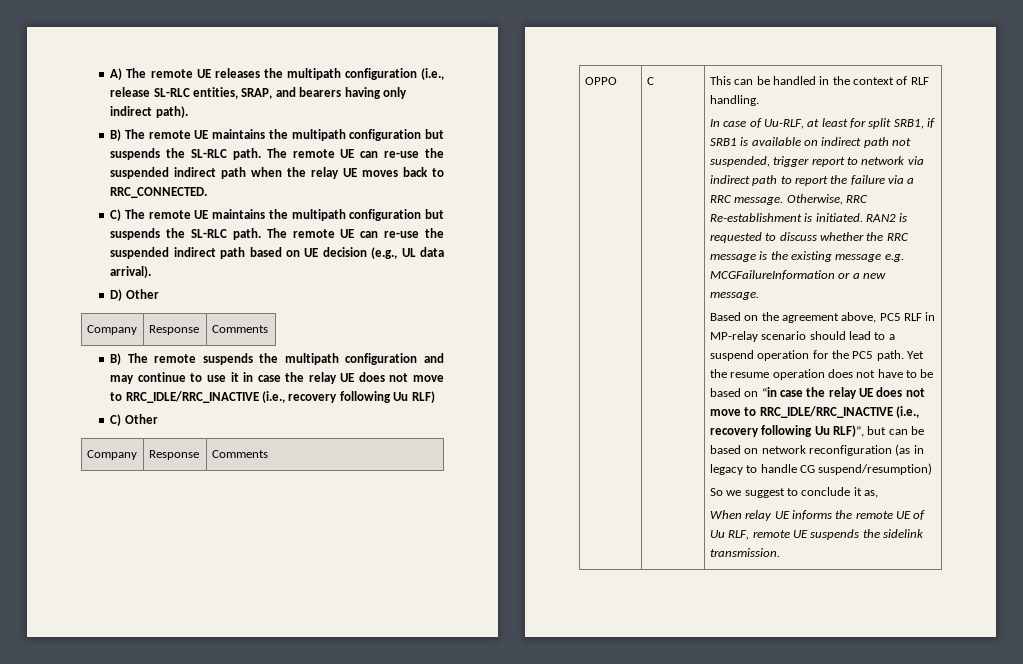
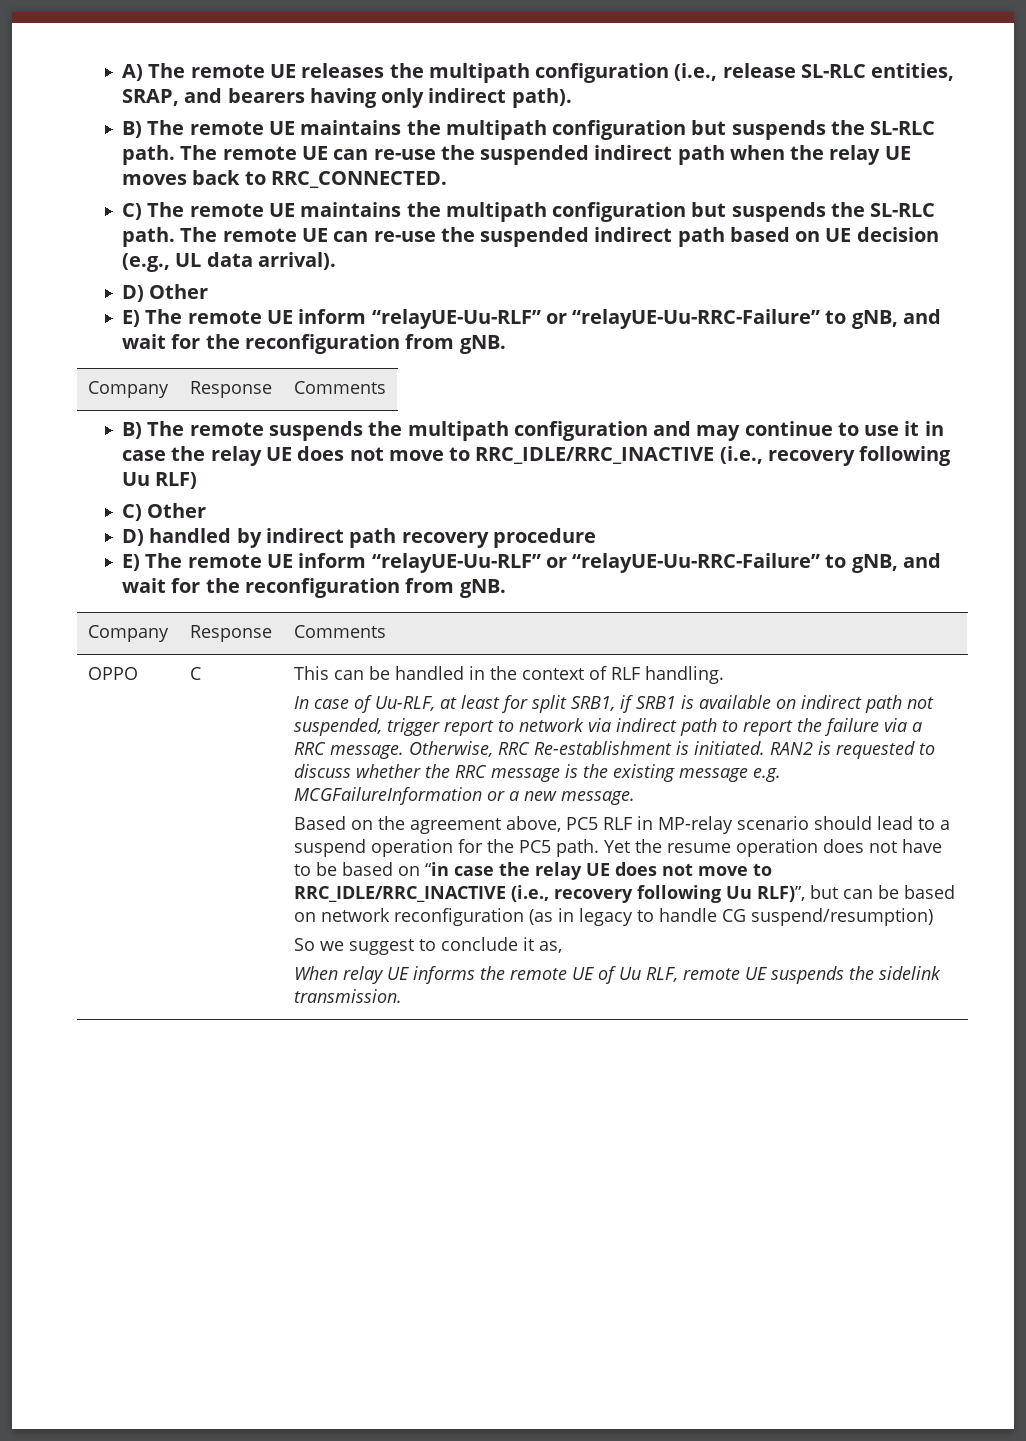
  D) Other
+ E) The remote UE inform “relayUE-Uu-RLF” or “relayUE-Uu-RRC-Failure” to gNB, and wait for the reconfiguration from gNB.
+ D) handled by indirect path recovery procedure
+ E) The remote UE inform “relayUE-Uu-RLF” or “relayUE-Uu-RRC-Failure” to gNB, and wait for the reconfiguration from gNB.

